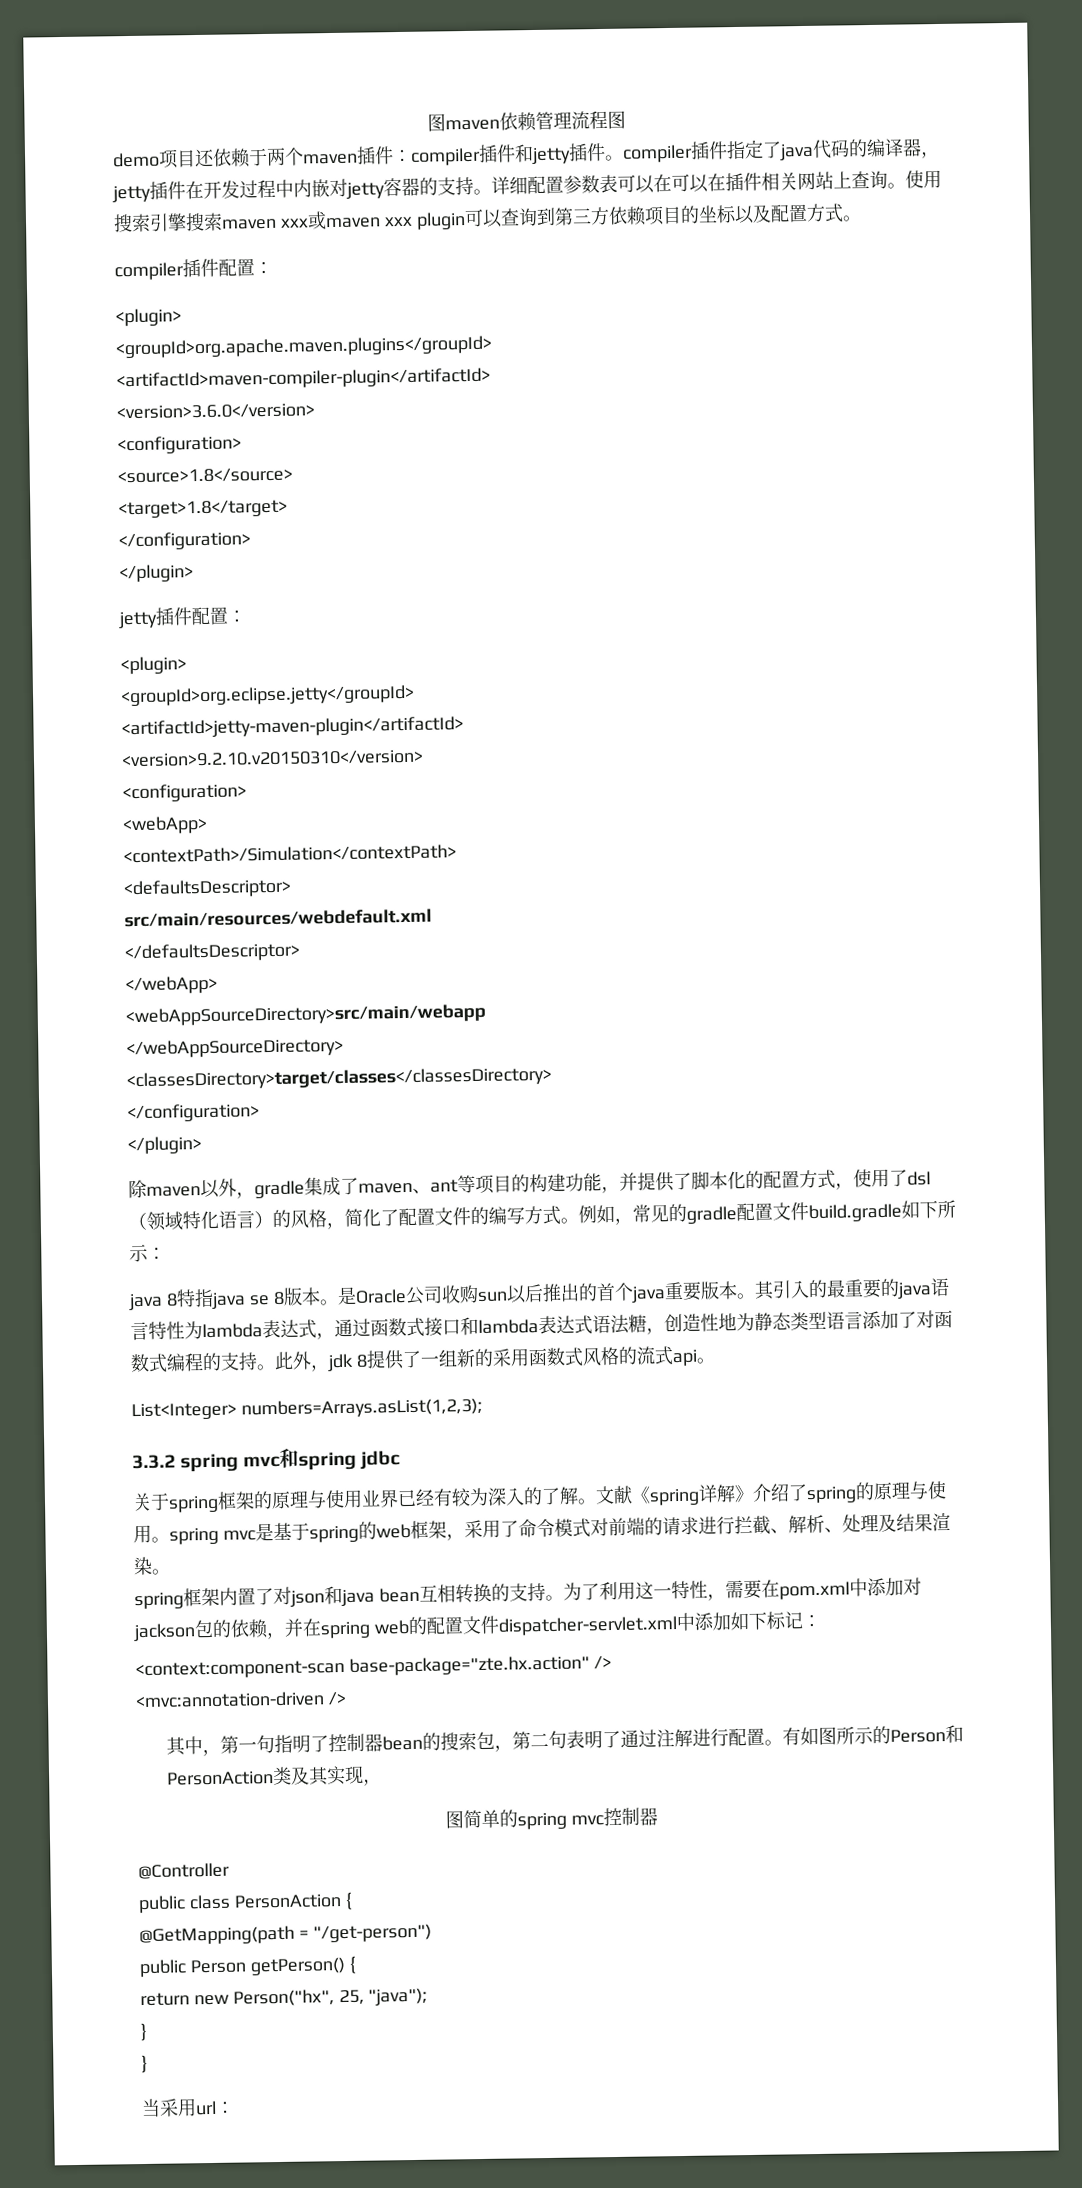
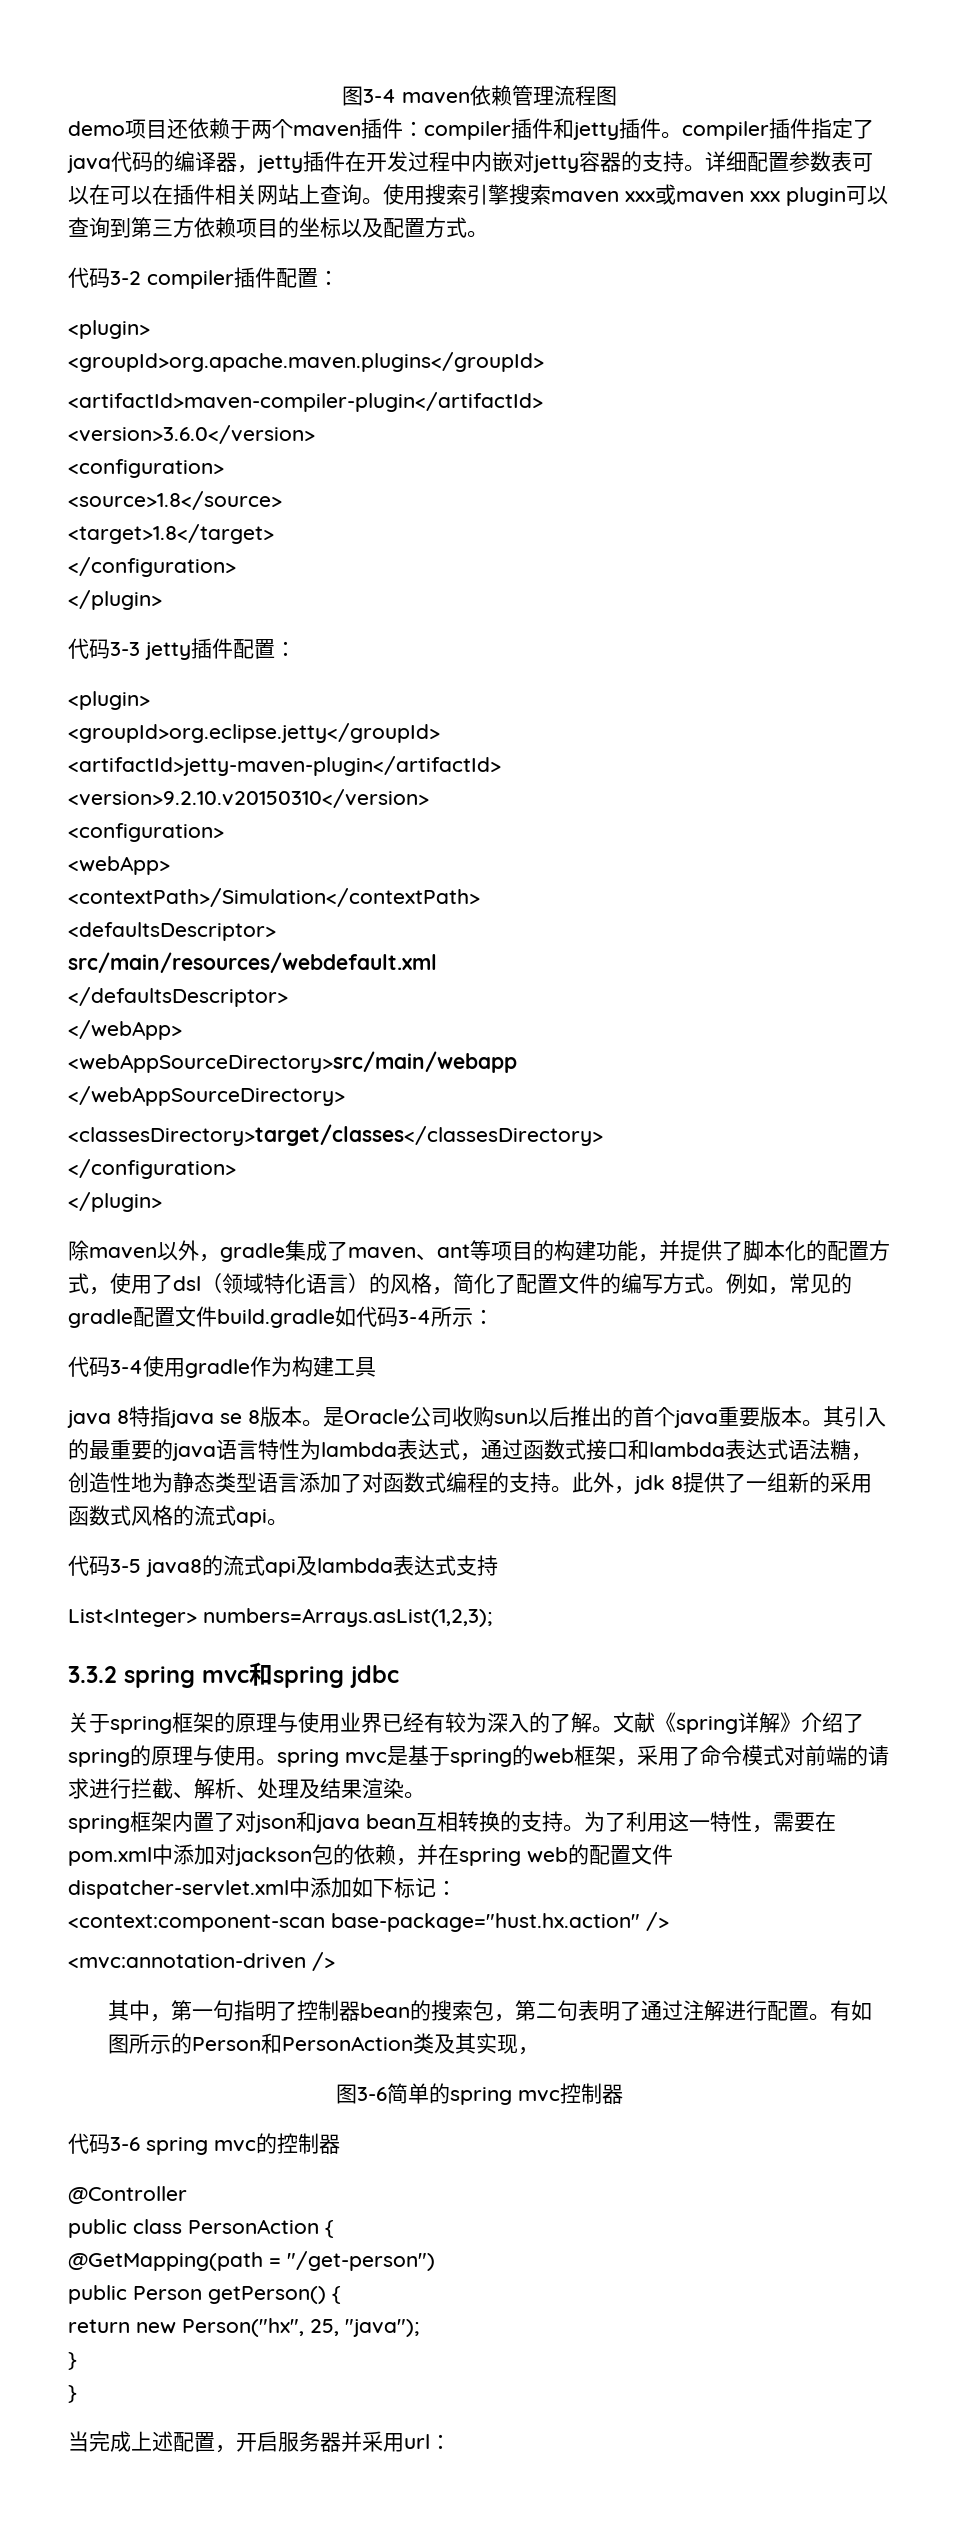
- 图maven依赖管理流程图
+ 图3-4 maven依赖管理流程图
- compiler插件配置：
+ 代码3-2 compiler插件配置：
- jetty插件配置：
+ 代码3-3 jetty插件配置：
- 例如，常见的gradle配置文件build.gradle如下所示：
+ 例如，常见的gradle配置文件build.gradle如代码3-4所示：
+ 代码3-4使用gradle作为构建工具
+ 代码3-5 java8的流式api及lambda表达式支持
- <context:component-scan base-package="zte.hx.action" />
+ <context:component-scan base-package="hust.hx.action" />
- 图简单的spring mvc控制器
+ 图3-6简单的spring mvc控制器
+ 代码3-6 spring mvc的控制器
- 当采用url：
+ 当完成上述配置，开启服务器并采用url：

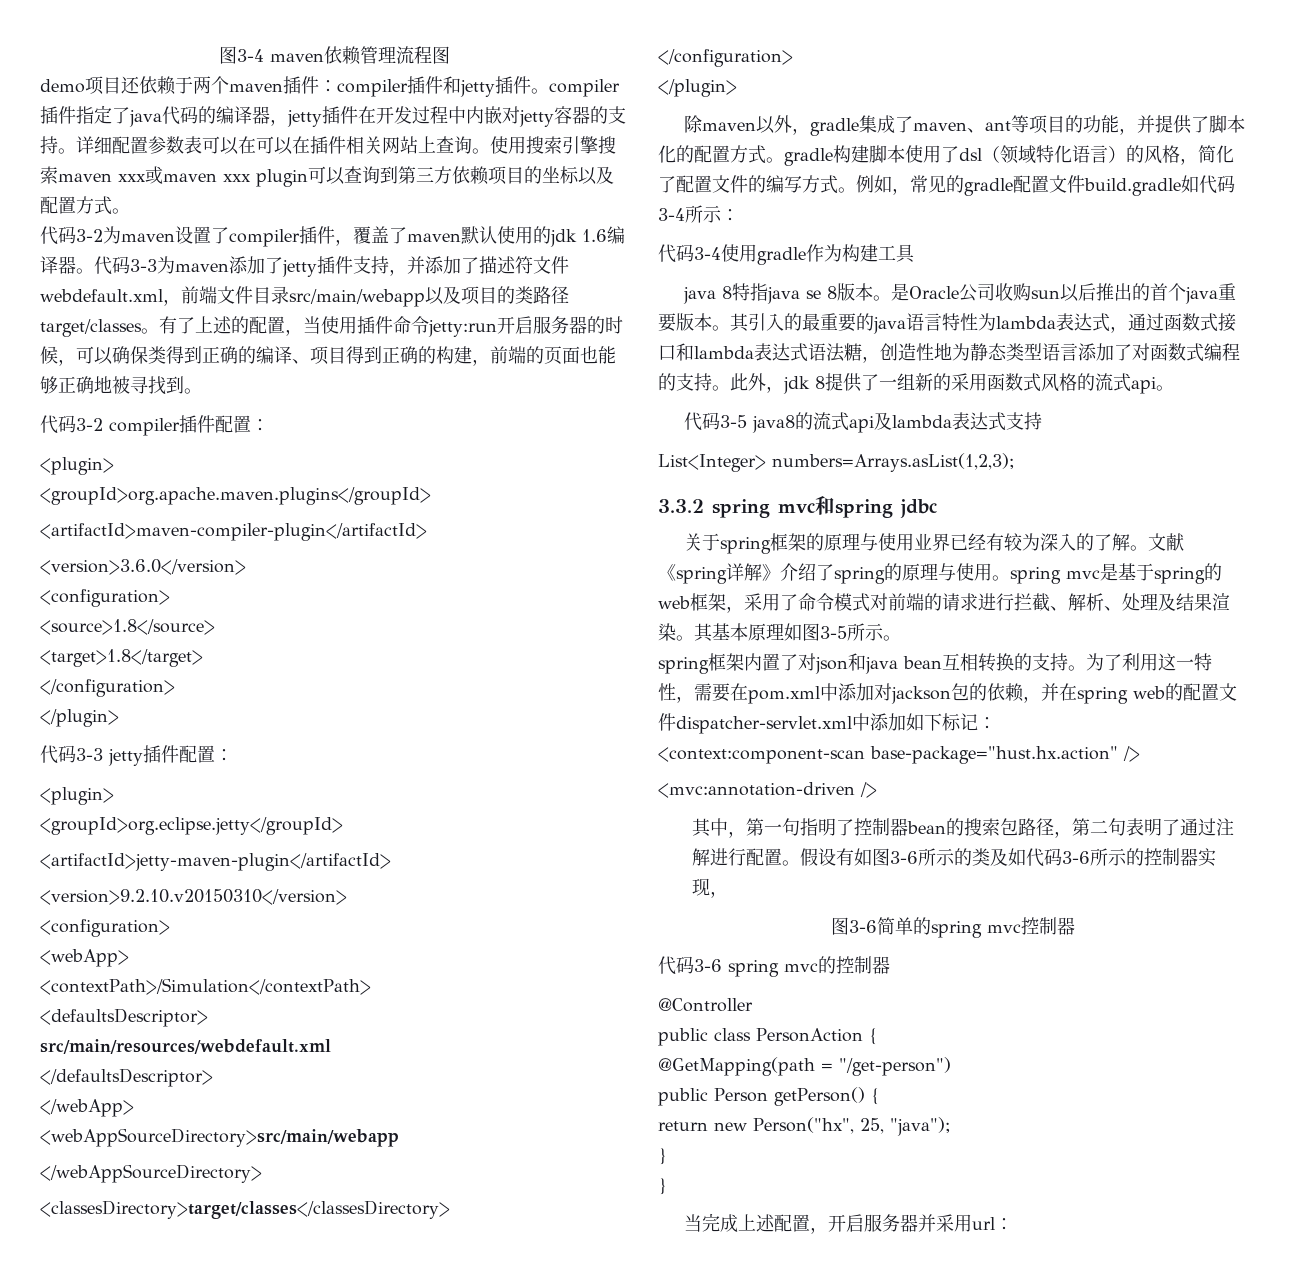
+ 代码3-2为maven设置了compiler插件，覆盖了maven默认使用的jdk 1.6编译器。代码3-3为maven添加了jetty插件支持，并添加了描述符文件webdefault.xml，前端文件目录src/main/webapp以及项目的类路径target/classes。有了上述的配置，当使用插件命令jetty:run开启服务器的时候，可以确保类得到正确的编译、项目得到正确的构建，前端的页面也能够正确地被寻找到。
- 除maven以外，gradle集成了maven、ant等项目的构建功能，并提供了脚本化的配置方式，使用了dsl（领域特化语言）的风格，简化了配置文件的编写方式。
+ 除maven以外，gradle集成了maven、ant等项目的功能，并提供了脚本化的配置方式。gradle构建脚本使用了dsl（领域特化语言）的风格，简化了配置文件的编写方式。
+ 其基本原理如图3-5所示。
- 其中，第一句指明了控制器bean的搜索包，第二句表明了通过注解进行配置。
+ 其中，第一句指明了控制器bean的搜索包路径，第二句表明了通过注解进行配置。
- 有如图所示的Person和PersonAction类及其实现，
+ 假设有如图3-6所示的类及如代码3-6所示的控制器实现，

